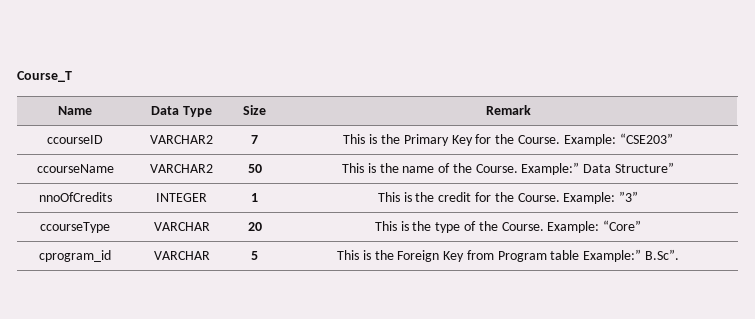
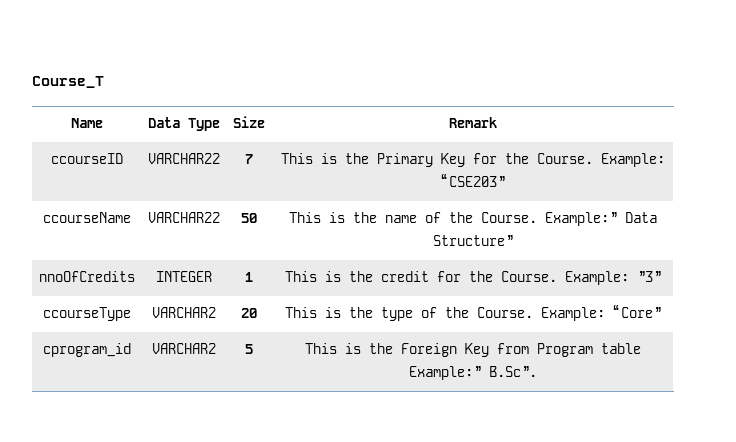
- ccourseID | VARCHAR2 | 7 | This is the Primary Key for the Course. Example: “CSE203”
+ ccourseID | VARCHAR22 | 7 | This is the Primary Key for the Course. Example: “CSE203”
- ccourseName | VARCHAR2 | 50 | This is the name of the Course. Example:” Data Structure”
+ ccourseName | VARCHAR22 | 50 | This is the name of the Course. Example:” Data Structure”
- ccourseType | VARCHAR | 20 | This is the type of the Course. Example: “Core”
+ ccourseType | VARCHAR2 | 20 | This is the type of the Course. Example: “Core”
- cprogram_id | VARCHAR | 5 | This is the Foreign Key from Program table Example:” B.Sc”.
+ cprogram_id | VARCHAR2 | 5 | This is the Foreign Key from Program table Example:” B.Sc”.

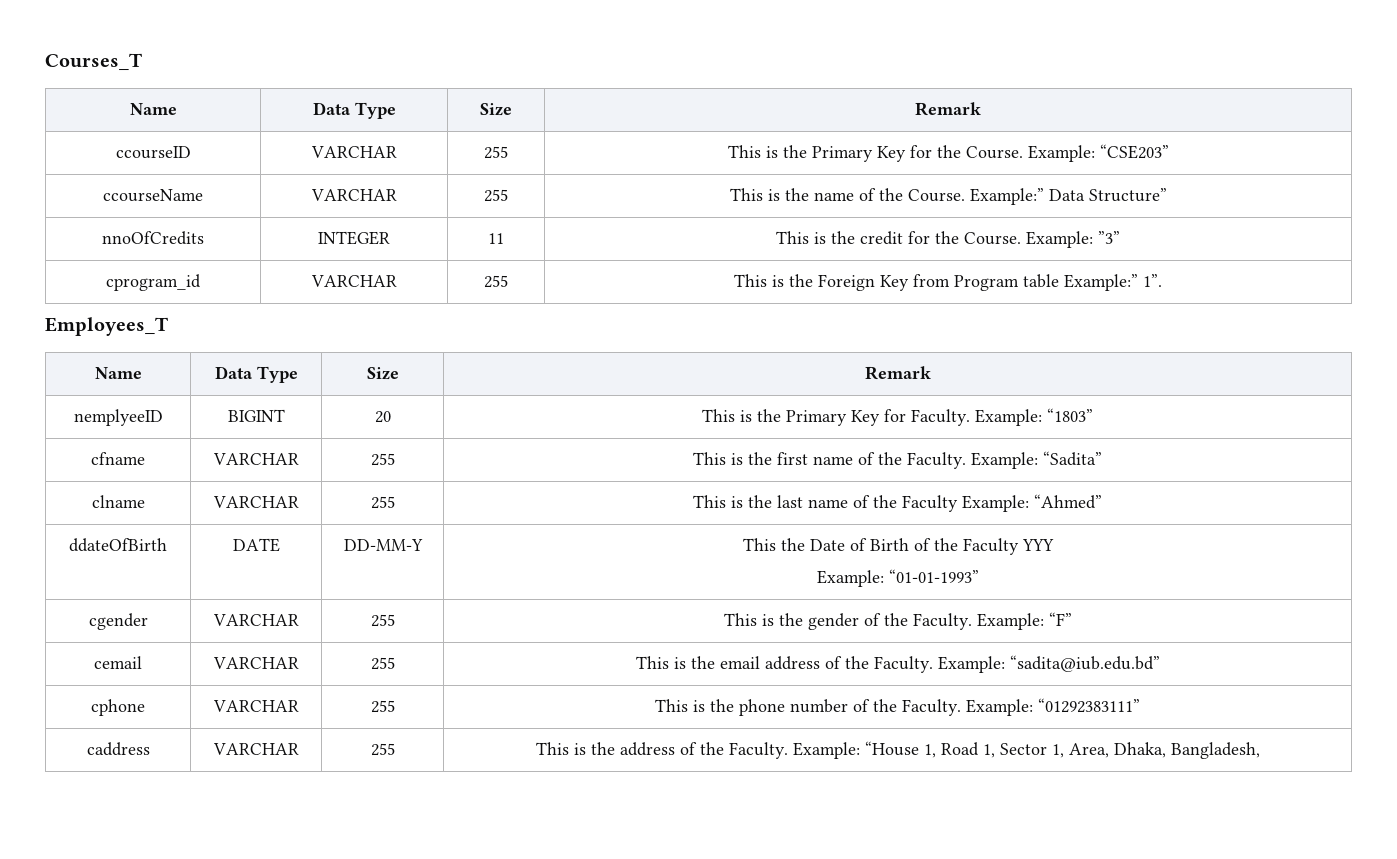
- Course_T
+ Courses_T
- ccourseID | VARCHAR22 | 7 | This is the Primary Key for the Course. Example: “CSE203”
+ ccourseID | VARCHAR | 255 | This is the Primary Key for the Course. Example: “CSE203”
- ccourseName | VARCHAR22 | 50 | This is the name of the Course. Example:” Data Structure”
+ ccourseName | VARCHAR | 255 | This is the name of the Course. Example:” Data Structure”
- nnoOfCredits | INTEGER | 1 | This is the credit for the Course. Example: ”3”
+ nnoOfCredits | INTEGER | 11 | This is the credit for the Course. Example: ”3”
- ccourseType | VARCHAR2 | 20 | This is the type of the Course. Example: “Core”
- cprogram_id | VARCHAR2 | 5 | This is the Foreign Key from Program table Example:” B.Sc”.
+ cprogram_id | VARCHAR | 255 | This is the Foreign Key from Program table Example:” 1”.
+ Employees_T
+ Name | Data Type | Size | Remark
+ nemplyeeID | BIGINT | 20 | This is the Primary Key for Faculty. Example: “1803”
+ cfname | VARCHAR | 255 | This is the first name of the Faculty. Example: “Sadita”
+ clname | VARCHAR | 255 | This is the last name of the Faculty Example: “Ahmed”
+ ddateOfBirth | DATE | DD-MM-Y | This the Date of Birth of the Faculty YYY
+ Example: “01-01-1993”
+ cgender | VARCHAR | 255 | This is the gender of the Faculty. Example: “F”
+ cemail | VARCHAR | 255 | This is the email address of the Faculty. Example: “sadita@iub.edu.bd”
+ cphone | VARCHAR | 255 | This is the phone number of the Faculty. Example: “01292383111”
+ caddress | VARCHAR | 255 | This is the address of the Faculty. Example: “House 1, Road 1, Sector 1, Area, Dhaka, Bangladesh,

